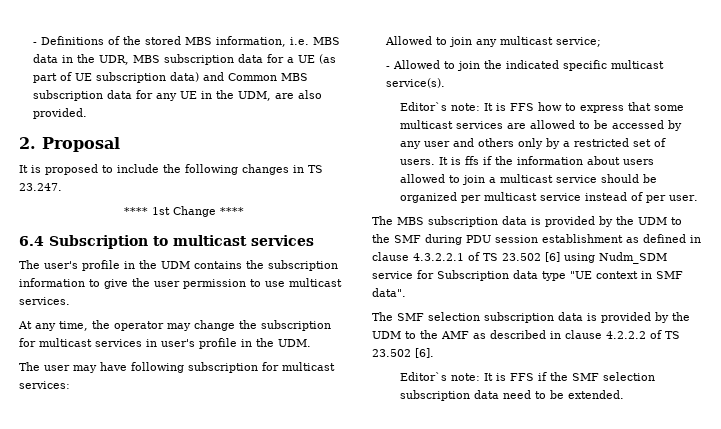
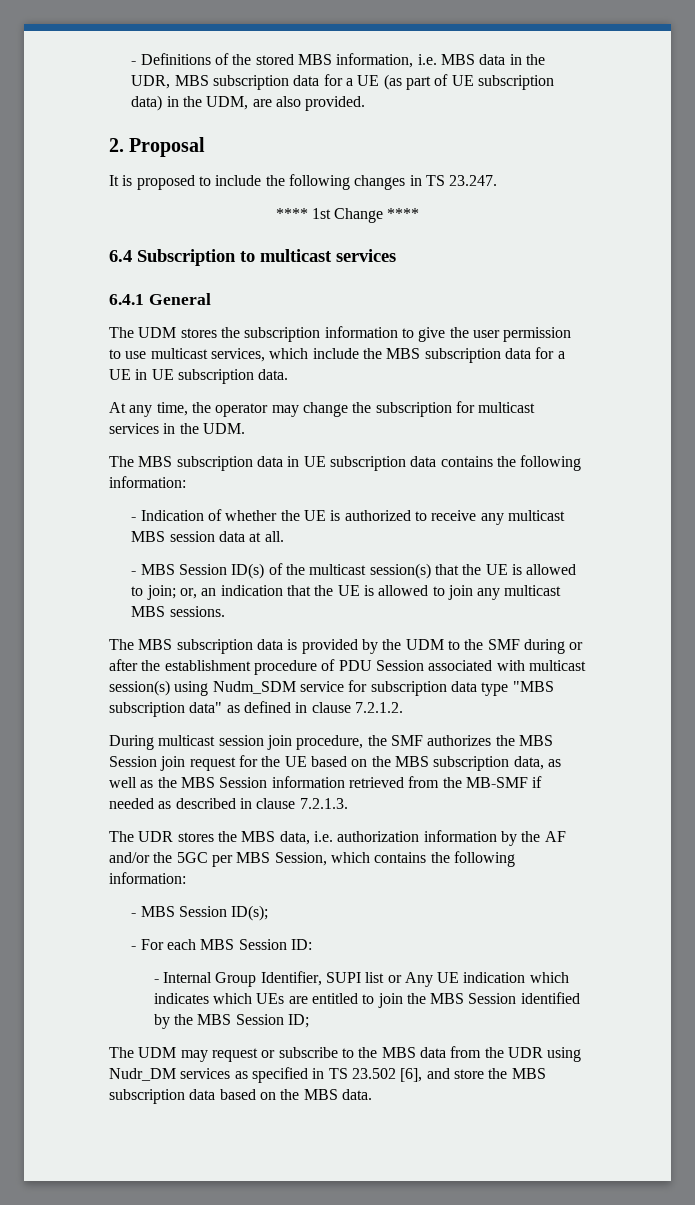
- - Definitions of the stored MBS information, i.e. MBS data in the UDR, MBS subscription data for a UE (as part of UE subscription data) and Common MBS subscription data for any UE in the UDM, are also provided.
+ - Definitions of the stored MBS information, i.e. MBS data in the UDR, MBS subscription data for a UE (as part of UE subscription data) in the UDM, are also provided.
- The user's profile in the UDM contains the subscription information to give the user permission to use multicast services.
+ 6.4.1 General
+ The UDM stores the subscription information to give the user permission to use multicast services, which include the MBS subscription data for a UE in UE subscription data.
- At any time, the operator may change the subscription for multicast services in user's profile in the UDM.
+ At any time, the operator may change the subscription for multicast services in the UDM.
- The user may have following subscription for multicast services:
- Allowed to join any multicast service;
- - Allowed to join the indicated specific multicast service(s).
- Editor`s note: It is FFS how to express that some multicast services are allowed to be accessed by any user and others only by a restricted set of users. It is ffs if the information about users allowed to join a multicast service should be organized per multicast service instead of per user.
+ The MBS subscription data in UE subscription data contains the following information:
+ - Indication of whether the UE is authorized to receive any multicast MBS session data at all.
+ - MBS Session ID(s) of the multicast session(s) that the UE is allowed to join; or, an indication that the UE is allowed to join any multicast MBS sessions.
- The MBS subscription data is provided by the UDM to the SMF during PDU session establishment as defined in clause 4.3.2.2.1 of TS 23.502 [6] using Nudm_SDM service for Subscription data type "UE context in SMF data".
- The SMF selection subscription data is provided by the UDM to the AMF as described in clause 4.2.2.2 of TS 23.502 [6].
- Editor`s note: It is FFS if the SMF selection subscription data need to be extended.
+ The MBS subscription data is provided by the UDM to the SMF during or after the establishment procedure of PDU Session associated with multicast session(s) using Nudm_SDM service for subscription data type "MBS subscription data" as defined in clause 7.2.1.2.
+ During multicast session join procedure, the SMF authorizes the MBS Session join request for the UE based on the MBS subscription data, as well as the MBS Session information retrieved from the MB-SMF if needed as described in clause 7.2.1.3.
+ The UDR stores the MBS data, i.e. authorization information by the AF and/or the 5GC per MBS Session, which contains the following information:
+ - MBS Session ID(s);
+ - For each MBS Session ID:
+ - Internal Group Identifier, SUPI list or Any UE indication which indicates which UEs are entitled to join the MBS Session identified by the MBS Session ID;
+ The UDM may request or subscribe to the MBS data from the UDR using Nudr_DM services as specified in TS 23.502 [6], and store the MBS subscription data based on the MBS data.

